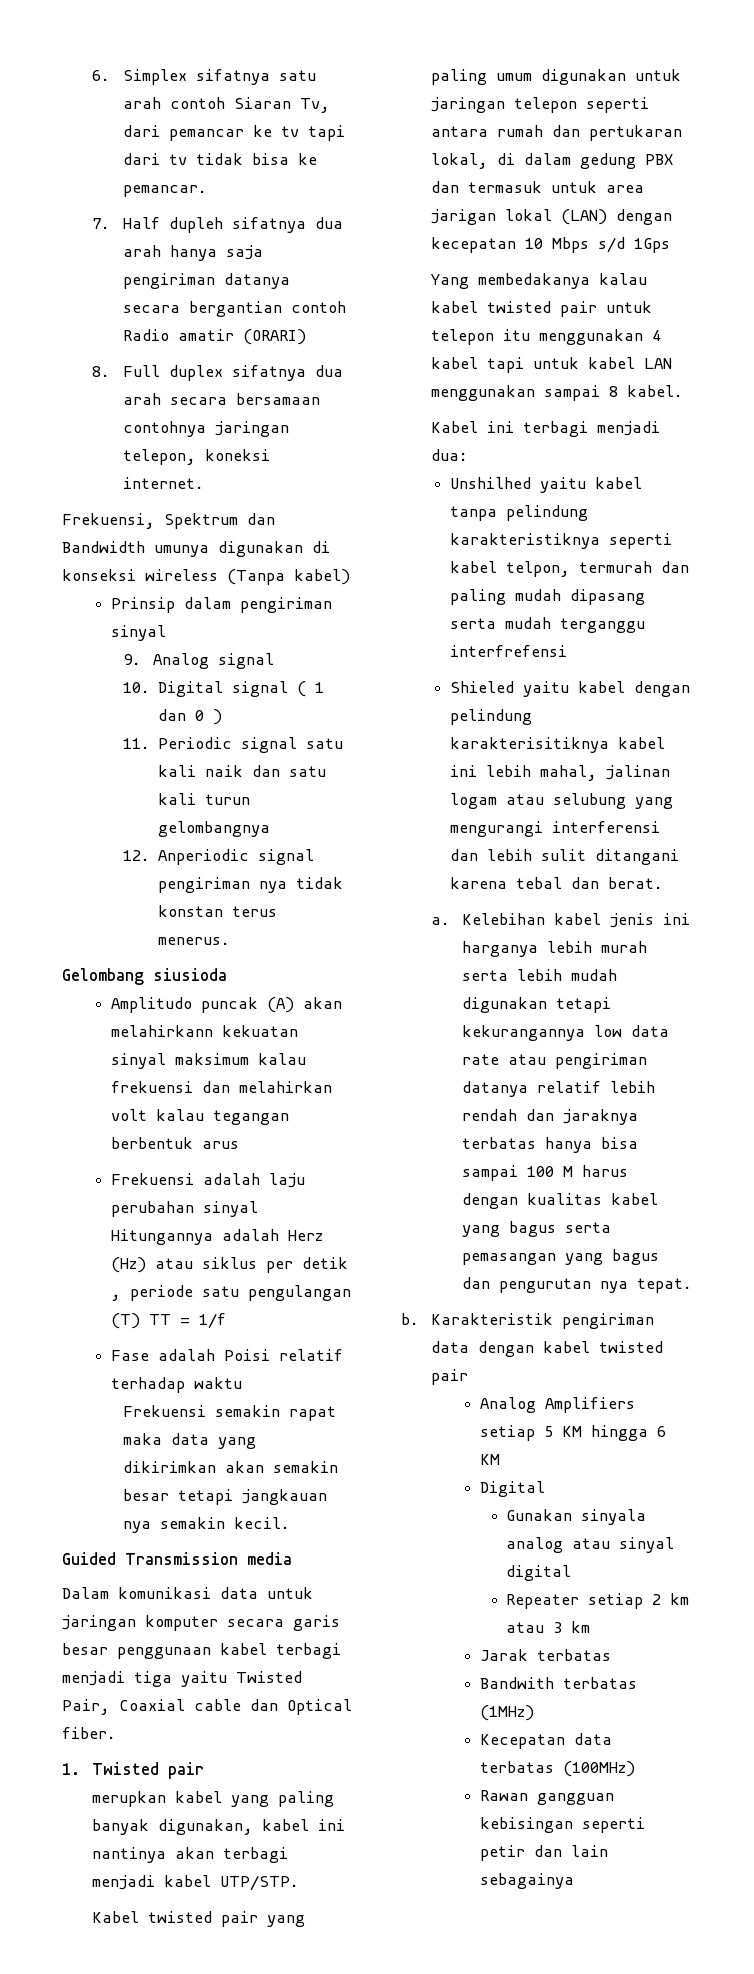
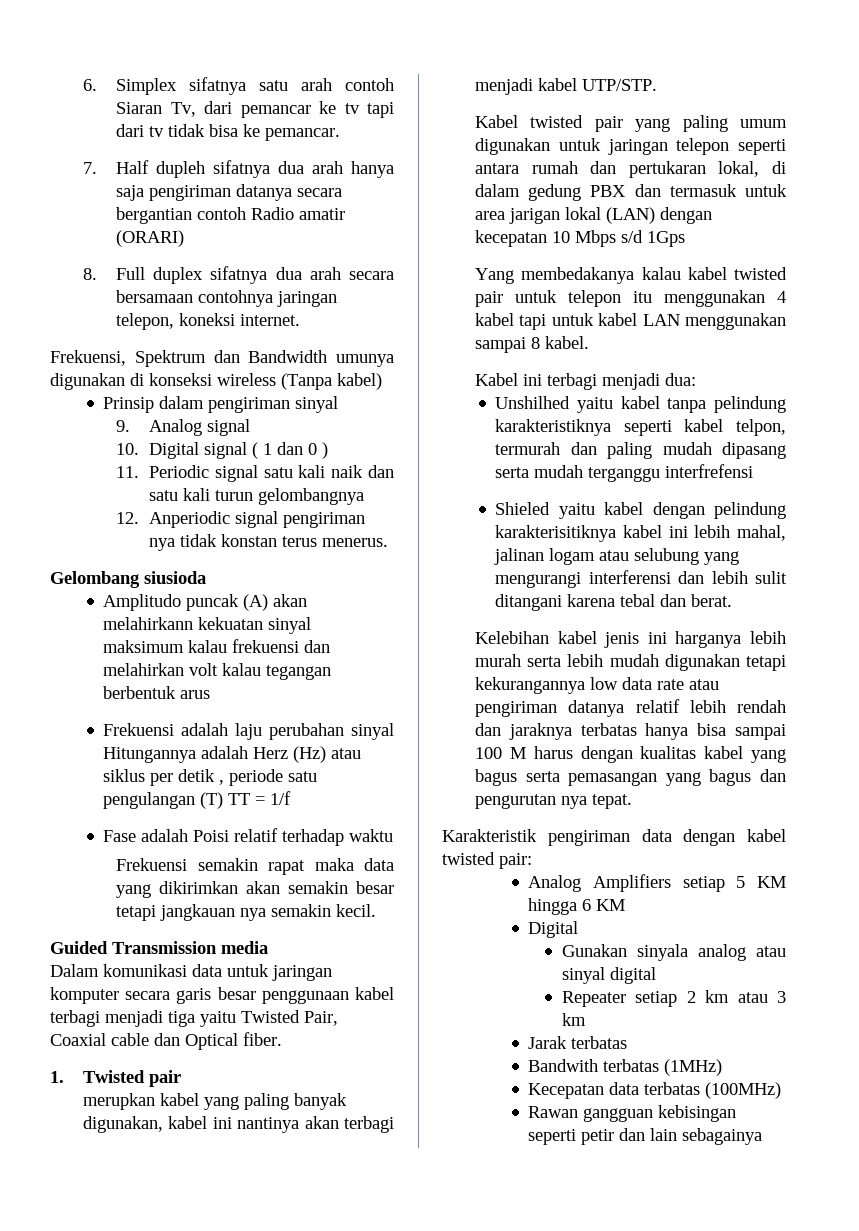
- a.
- b. Karakteristik pengiriman data dengan kabel twisted pair
+ Karakteristik pengiriman data dengan kabel twisted pair:

